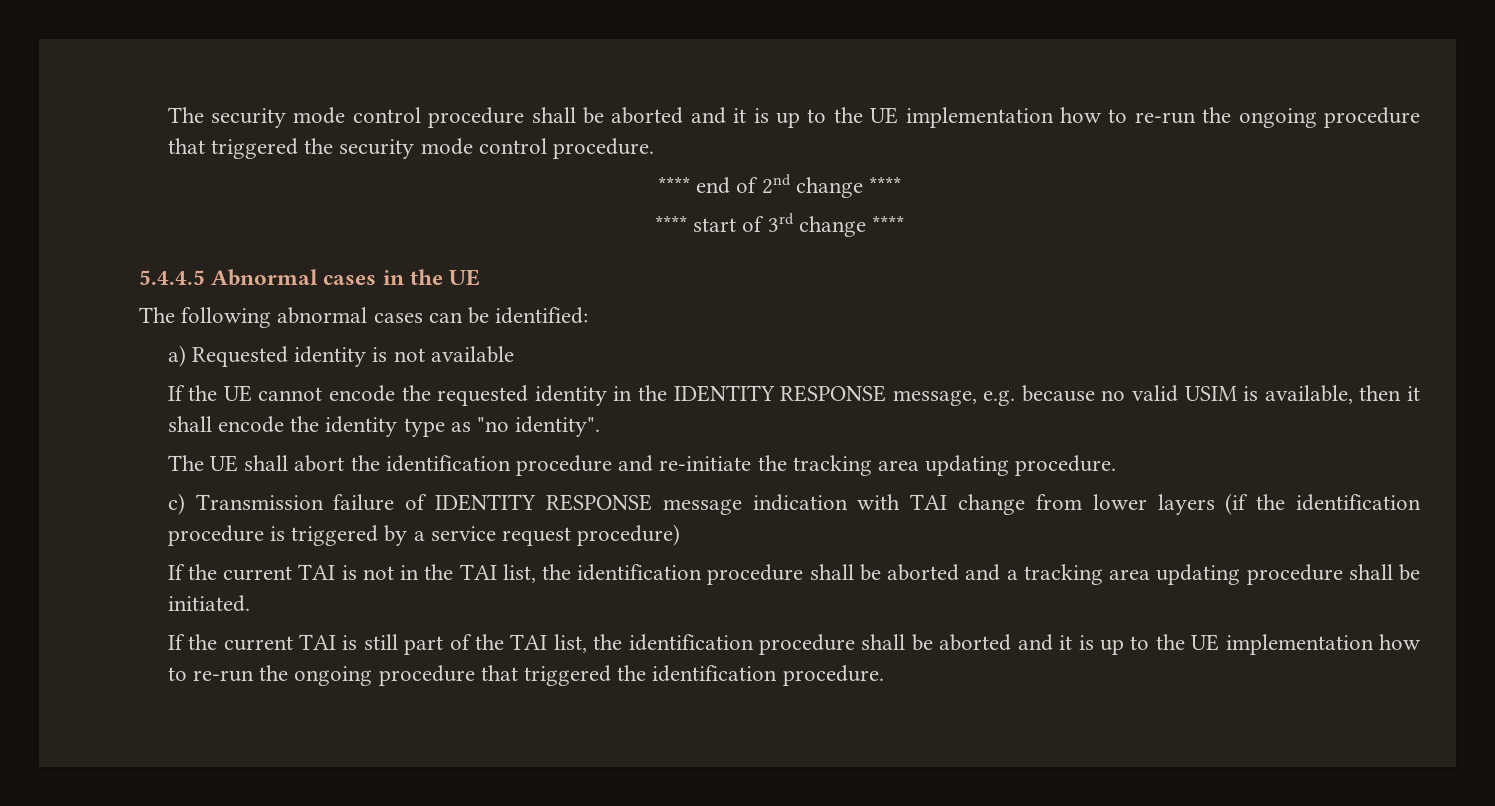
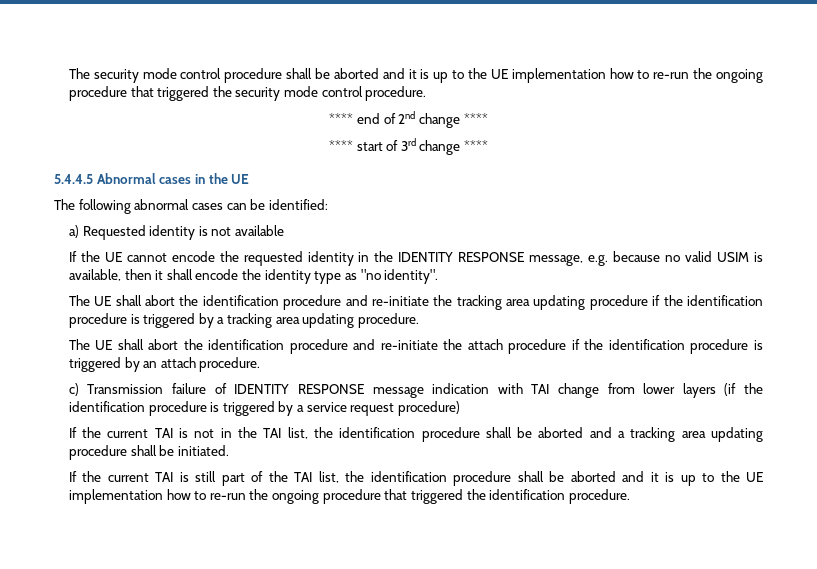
- The UE shall abort the identification procedure and re-initiate the tracking area updating procedure.
+ The UE shall abort the identification procedure and re-initiate the tracking area updating procedure if the identification procedure is triggered by a tracking area updating procedure.
+ The UE shall abort the identification procedure and re-initiate the attach procedure if the identification procedure is triggered by an attach procedure.

